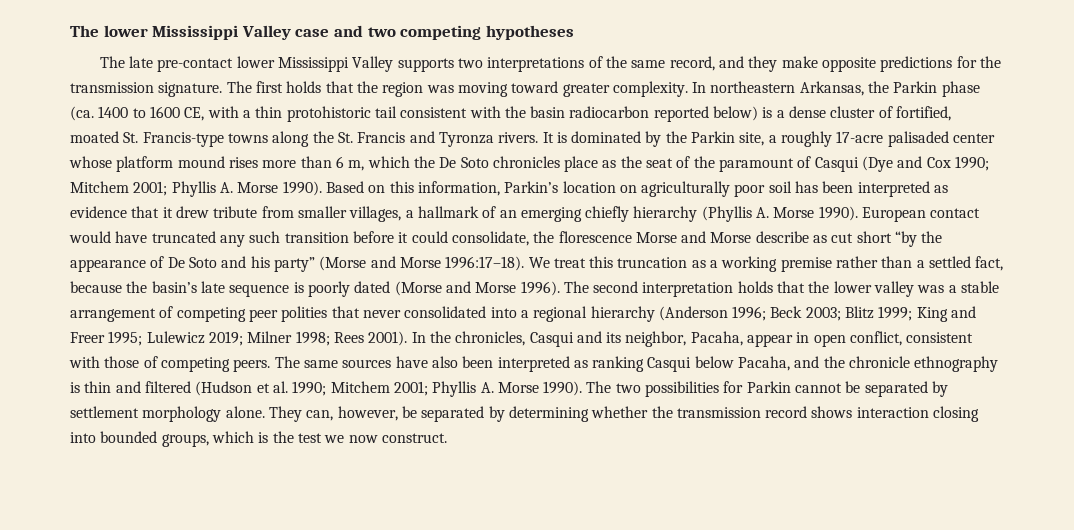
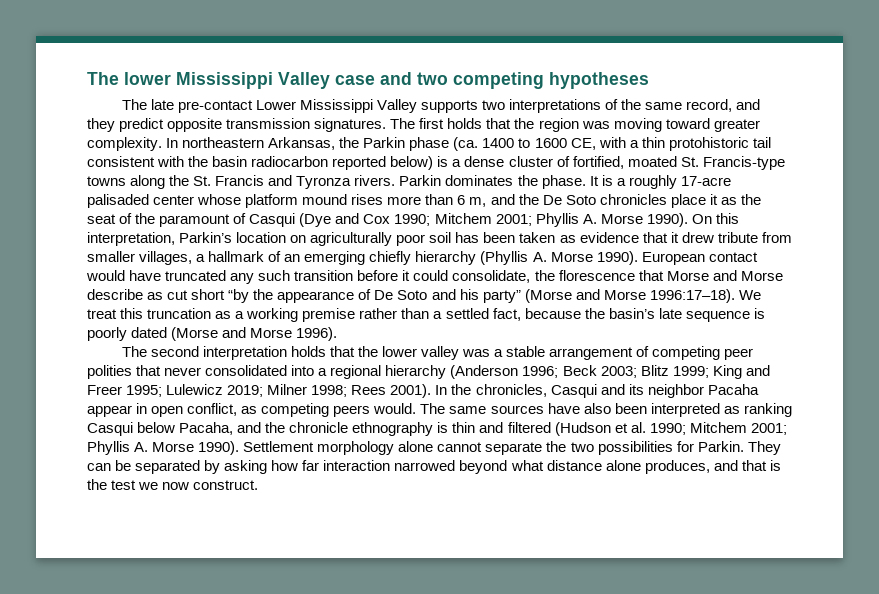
- The late pre-contact lower Mississippi Valley supports two interpretations of the same record, and they make opposite predictions for the transmission signature.
+ The late pre-contact Lower Mississippi Valley supports two interpretations of the same record, and they predict opposite transmission signatures.
- It is dominated by the Parkin site, a roughly 17-acre palisaded center whose platform mound rises more than 6 m, which the De Soto chronicles place as the seat of the paramount of Casqui (Dye and Cox 1990; Mitchem 2001; Phyllis A. Morse 1990).
+ Parkin dominates the phase. It is a roughly 17-acre palisaded center whose platform mound rises more than 6 m, and the De Soto chronicles place it as the seat of the paramount of Casqui (Dye and Cox 1990; Mitchem 2001; Phyllis A. Morse 1990).
- Based on this information, Parkin’s location on agriculturally poor soil has been interpreted as evidence that it drew tribute from smaller villages, a hallmark of an emerging chiefly hierarchy (Phyllis A. Morse 1990).
+ On this interpretation, Parkin’s location on agriculturally poor soil has been taken as evidence that it drew tribute from smaller villages, a hallmark of an emerging chiefly hierarchy (Phyllis A. Morse 1990).
- European contact would have truncated any such transition before it could consolidate, the florescence Morse and Morse describe as cut short “by the appearance of De Soto and his party” (Morse and Morse 1996:17–18).
+ European contact would have truncated any such transition before it could consolidate, the florescence that Morse and Morse describe as cut short “by the appearance of De Soto and his party” (Morse and Morse 1996:17–18).
- We treat this truncation as a working premise rather than a settled fact, because the basin’s late sequence is poorly dated (Morse and Morse 1996). The second interpretation holds that the lower valley was a stable arrangement of competing peer polities that never consolidated into a regional hierarchy (Anderson 1996;
+ We treat this truncation as a working premise rather than a settled fact, because the basin’s late sequence is poorly dated (Morse and Morse 1996).
+ The second interpretation holds that the lower valley was a stable arrangement of competing peer polities that never consolidated into a regional hierarchy (Anderson 1996;
- In the chronicles, Casqui and its neighbor, Pacaha, appear in open conflict, consistent with those of competing peers.
+ In the chronicles, Casqui and its neighbor Pacaha appear in open conflict, as competing peers would.
- The two possibilities for Parkin cannot be separated by settlement morphology alone. They can, however, be separated by determining whether the transmission record shows interaction closing into bounded groups, which is the test we now construct.
+ Settlement morphology alone cannot separate the two possibilities for Parkin. They can be separated by asking how far interaction narrowed beyond what distance alone produces, and that is the test we now construct.

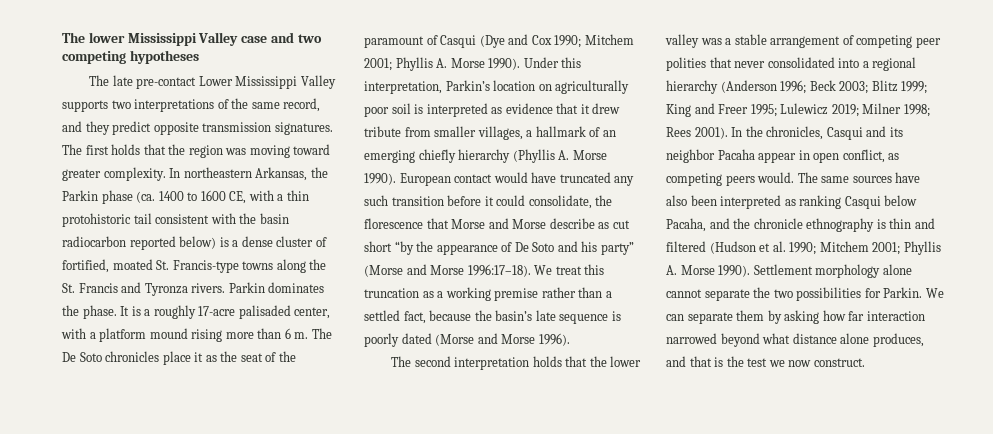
- It is a roughly 17-acre palisaded center whose platform mound rises more than 6 m, and the De Soto chronicles place it as the seat of the paramount of Casqui (Dye and Cox 1990; Mitchem 2001; Phyllis A. Morse 1990).
+ It is a roughly 17-acre palisaded center, with a platform mound rising more than 6 m. The De Soto chronicles place it as the seat of the paramount of Casqui (Dye and Cox 1990; Mitchem 2001; Phyllis A. Morse 1990).
- On this interpretation, Parkin’s location on agriculturally poor soil has been taken as evidence that it drew tribute from smaller villages, a hallmark of an emerging chiefly hierarchy (Phyllis A. Morse 1990).
+ Under this interpretation, Parkin’s location on agriculturally poor soil is interpreted as evidence that it drew tribute from smaller villages, a hallmark of an emerging chiefly hierarchy (Phyllis A. Morse 1990).
- They can be separated by asking how far interaction narrowed beyond what distance alone produces, and that is the test we now construct.
+ We can separate them by asking how far interaction narrowed beyond what distance alone produces, and that is the test we now construct.

